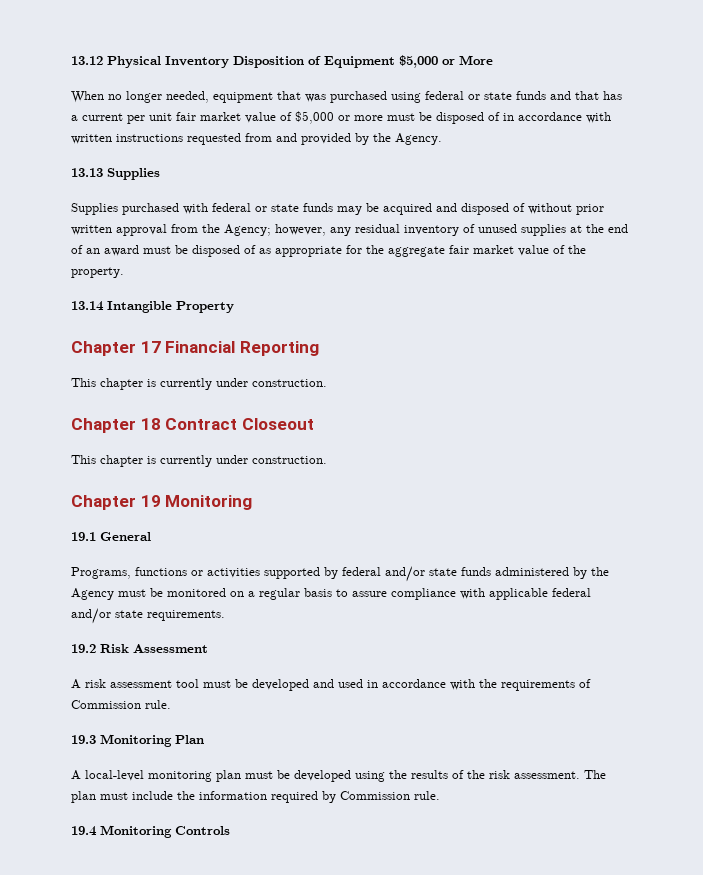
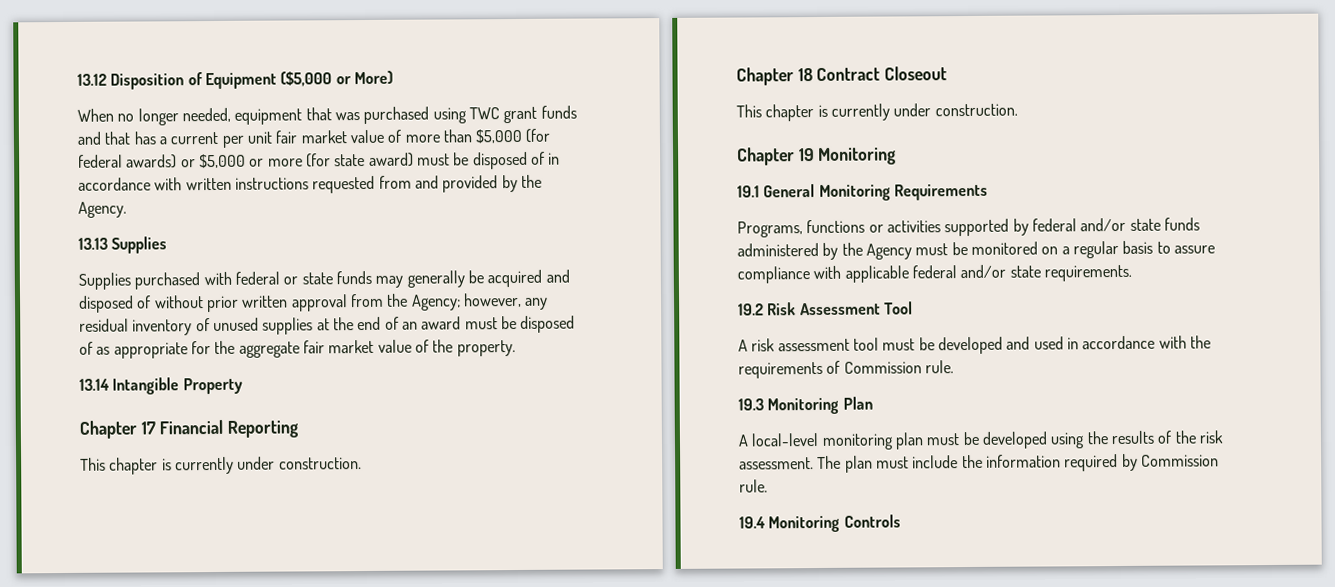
- 13.12 Physical Inventory Disposition of Equipment $5,000 or More
+ 13.12 Disposition of Equipment ($5,000 or More)
- When no longer needed, equipment that was purchased using federal or state funds and that has a current per unit fair market value of $5,000 or more must be disposed of in accordance with written instructions requested from and provided by the Agency.
+ When no longer needed, equipment that was purchased using TWC grant funds and that has a current per unit fair market value of more than $5,000 (for federal awards) or $5,000 or more (for state award) must be disposed of in accordance with written instructions requested from and provided by the Agency.
- Supplies purchased with federal or state funds may be acquired and disposed of without prior written approval from the Agency; however, any residual inventory of unused supplies at the end of an award must be disposed of as appropriate for the aggregate fair market value of the property.
+ Supplies purchased with federal or state funds may generally be acquired and disposed of without prior written approval from the Agency; however, any residual inventory of unused supplies at the end of an award must be disposed of as appropriate for the aggregate fair market value of the property.
- 19.1 General
+ 19.1 General Monitoring Requirements
- 19.2 Risk Assessment
+ 19.2 Risk Assessment Tool

